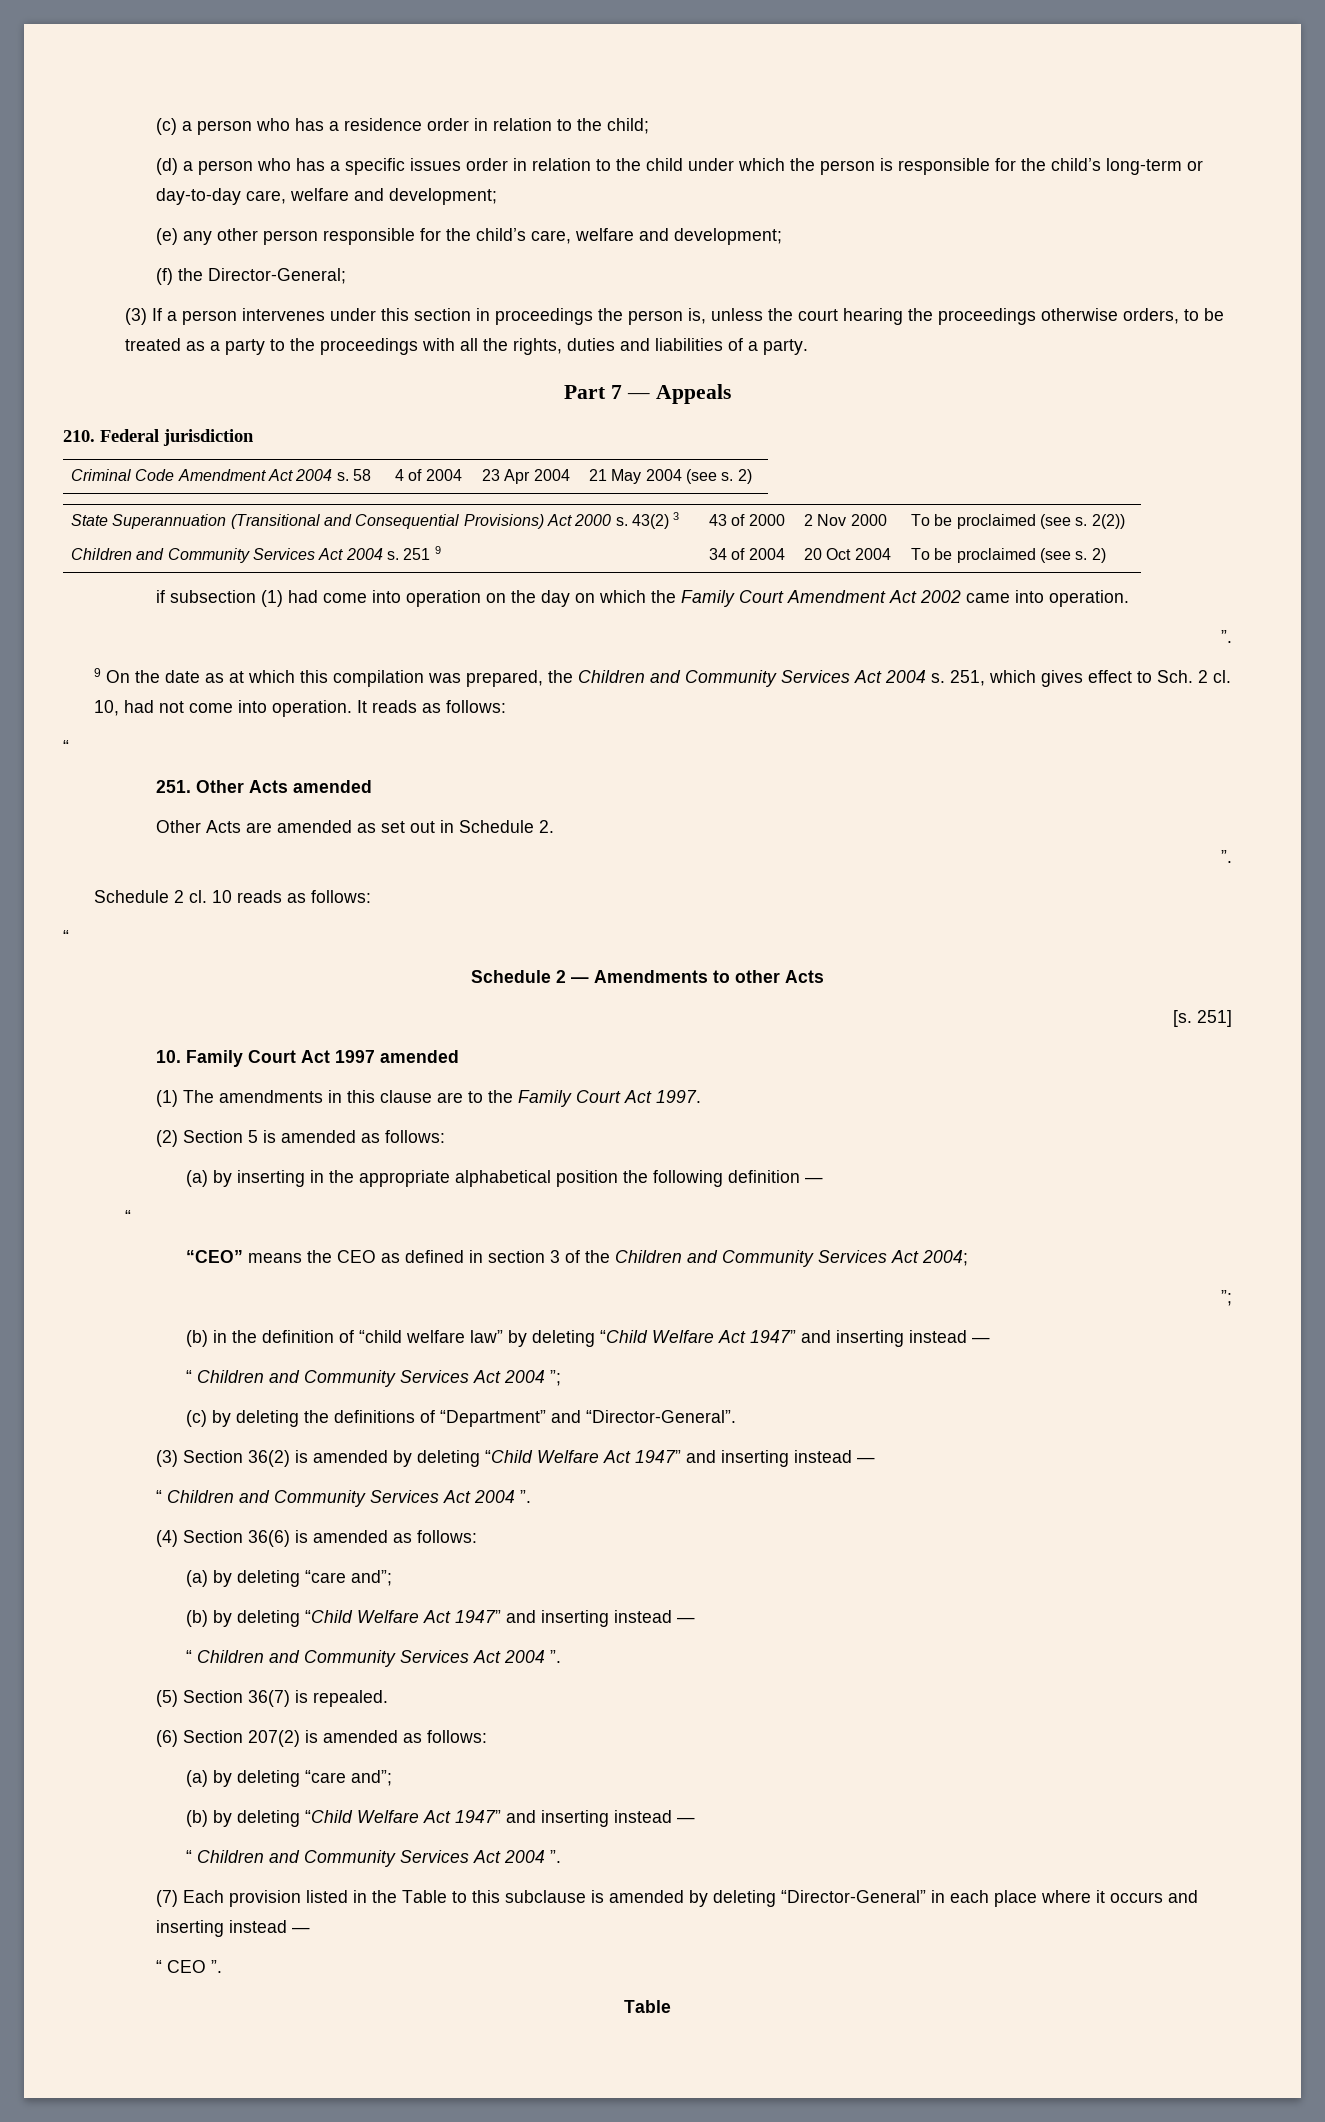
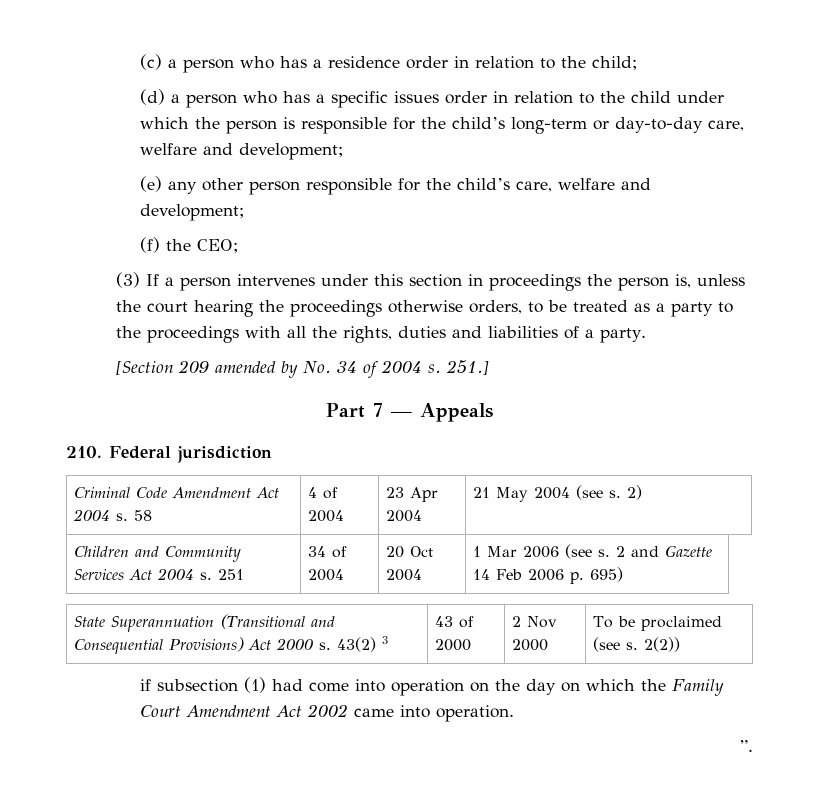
- (f) the Director-General;
+ (f) the CEO;
+ [Section 209 amended by No. 34 of 2004 s. 251.]
+ Children and Community Services Act 2004 s. 251 | 34 of 2004 | 20 Oct 2004 | 1 Mar 2006 (see s. 2 and Gazette 14 Feb 2006 p. 695)
- Children and Community Services Act 2004 s. 251 9 | 34 of 2004 | 20 Oct 2004 | To be proclaimed (see s. 2)
- 9 On the date as at which this compilation was prepared, the Children and Community Services Act 2004 s. 251, which gives effect to Sch. 2 cl. 10, had not come into operation. It reads as follows:
- “
- 251. Other Acts amended
- Other Acts are amended as set out in Schedule 2.
- ”.
- Schedule 2 cl. 10 reads as follows:
- “
- Schedule 2 — Amendments to other Acts
- [s. 251]
- 10. Family Court Act 1997 amended
- (1) The amendments in this clause are to the Family Court Act 1997.
- (2) Section 5 is amended as follows:
- (a) by inserting in the appropriate alphabetical position the following definition —
- “
- “CEO” means the CEO as defined in section 3 of the Children and Community Services Act 2004;
- ”;
- (b) in the definition of “child welfare law” by deleting “Child Welfare Act 1947” and inserting instead —
- “ Children and Community Services Act 2004 ”;
- (c) by deleting the definitions of “Department” and “Director-General”.
- (3) Section 36(2) is amended by deleting “Child Welfare Act 1947” and inserting instead —
- “ Children and Community Services Act 2004 ”.
- (4) Section 36(6) is amended as follows:
- (a) by deleting “care and”;
- (b) by deleting “Child Welfare Act 1947” and inserting instead —
- “ Children and Community Services Act 2004 ”.
- (5) Section 36(7) is repealed.
- (6) Section 207(2) is amended as follows:
- (a) by deleting “care and”;
- (b) by deleting “Child Welfare Act 1947” and inserting instead —
- “ Children and Community Services Act 2004 ”.
- (7) Each provision listed in the Table to this subclause is amended by deleting “Director-General” in each place where it occurs and inserting instead —
- “ CEO ”.
- Table

